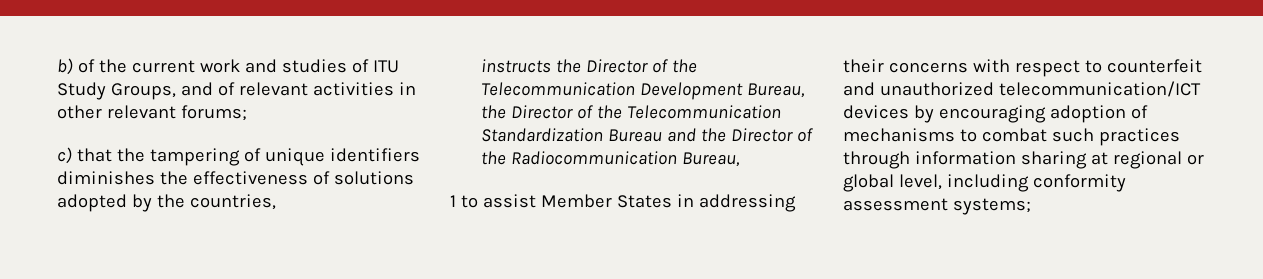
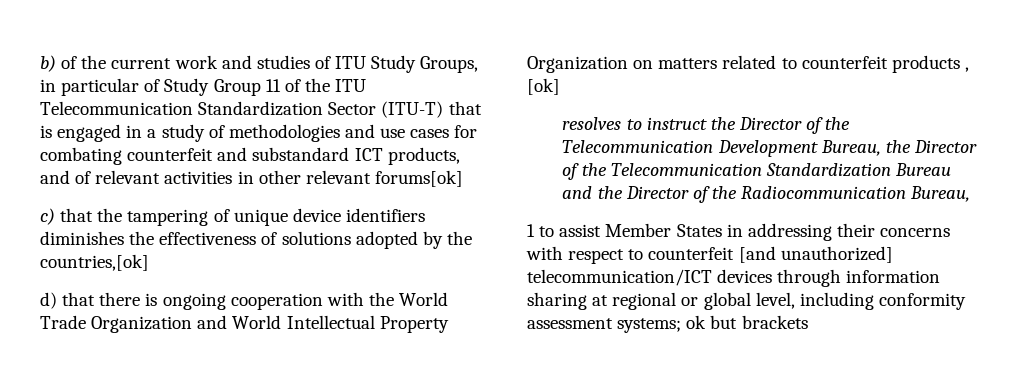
- b) of the current work and studies of ITU Study Groups, and of relevant activities in other relevant forums;
+ b) of the current work and studies of ITU Study Groups, in particular of Study Group 11 of the ITU Telecommunication Standardization Sector (ITU-T) that is engaged in a study of methodologies and use cases for combating counterfeit and substandard ICT products, and of relevant activities in other relevant forums[ok]
- c) that the tampering of unique identifiers diminishes the effectiveness of solutions adopted by the countries,
- instructs the Director of the Telecommunication Development Bureau, the Director of the Telecommunication Standardization Bureau and the Director of the Radiocommunication Bureau,
+ c) that the tampering of unique device identifiers diminishes the effectiveness of solutions adopted by the countries,[ok]
+ d) that there is ongoing cooperation with the World Trade Organization and World Intellectual Property Organization on matters related to counterfeit products , [ok]
+ resolves to instruct the Director of the Telecommunication Development Bureau, the Director of the Telecommunication Standardization Bureau and the Director of the Radiocommunication Bureau,
- 1 to assist Member States in addressing their concerns with respect to counterfeit and unauthorized telecommunication/ICT devices by encouraging adoption of mechanisms to combat such practices through information sharing at regional or global level, including conformity assessment systems;
+ 1 to assist Member States in addressing their concerns with respect to counterfeit [and unauthorized] telecommunication/ICT devices through information sharing at regional or global level, including conformity assessment systems; ok but brackets

